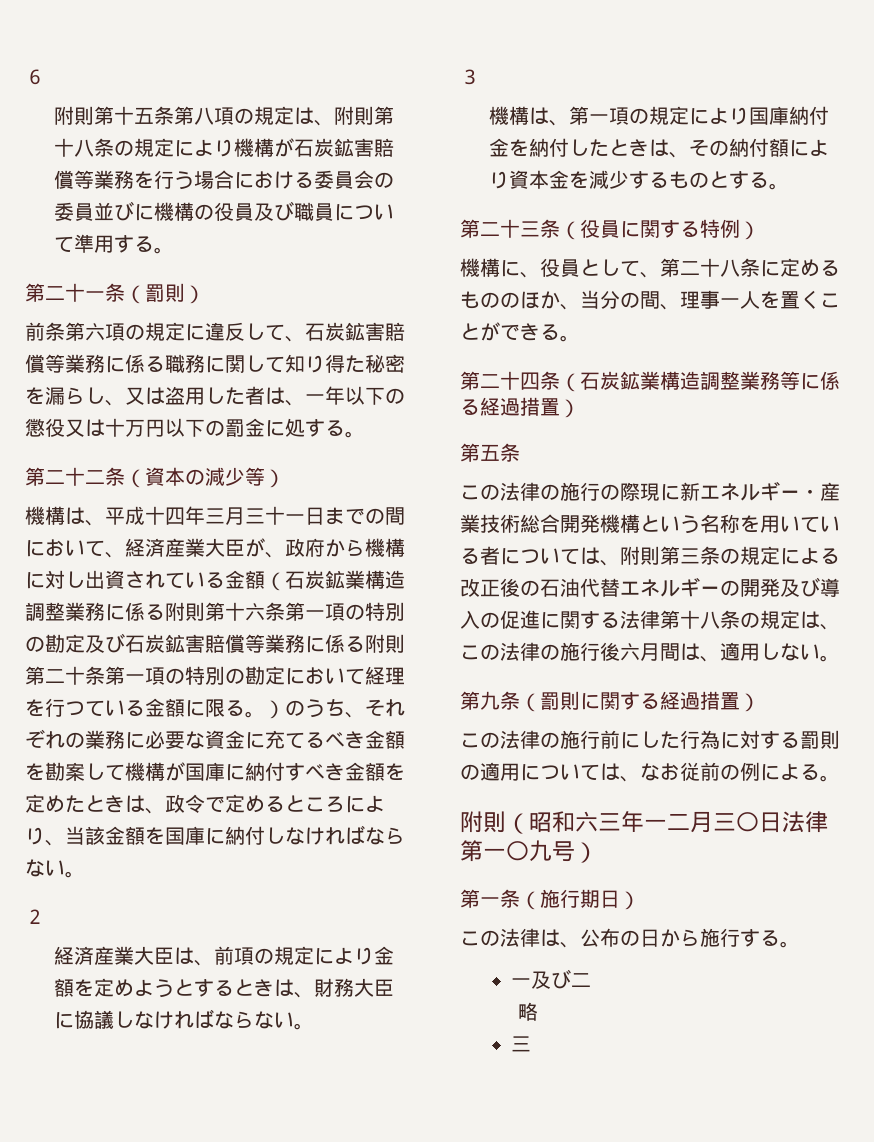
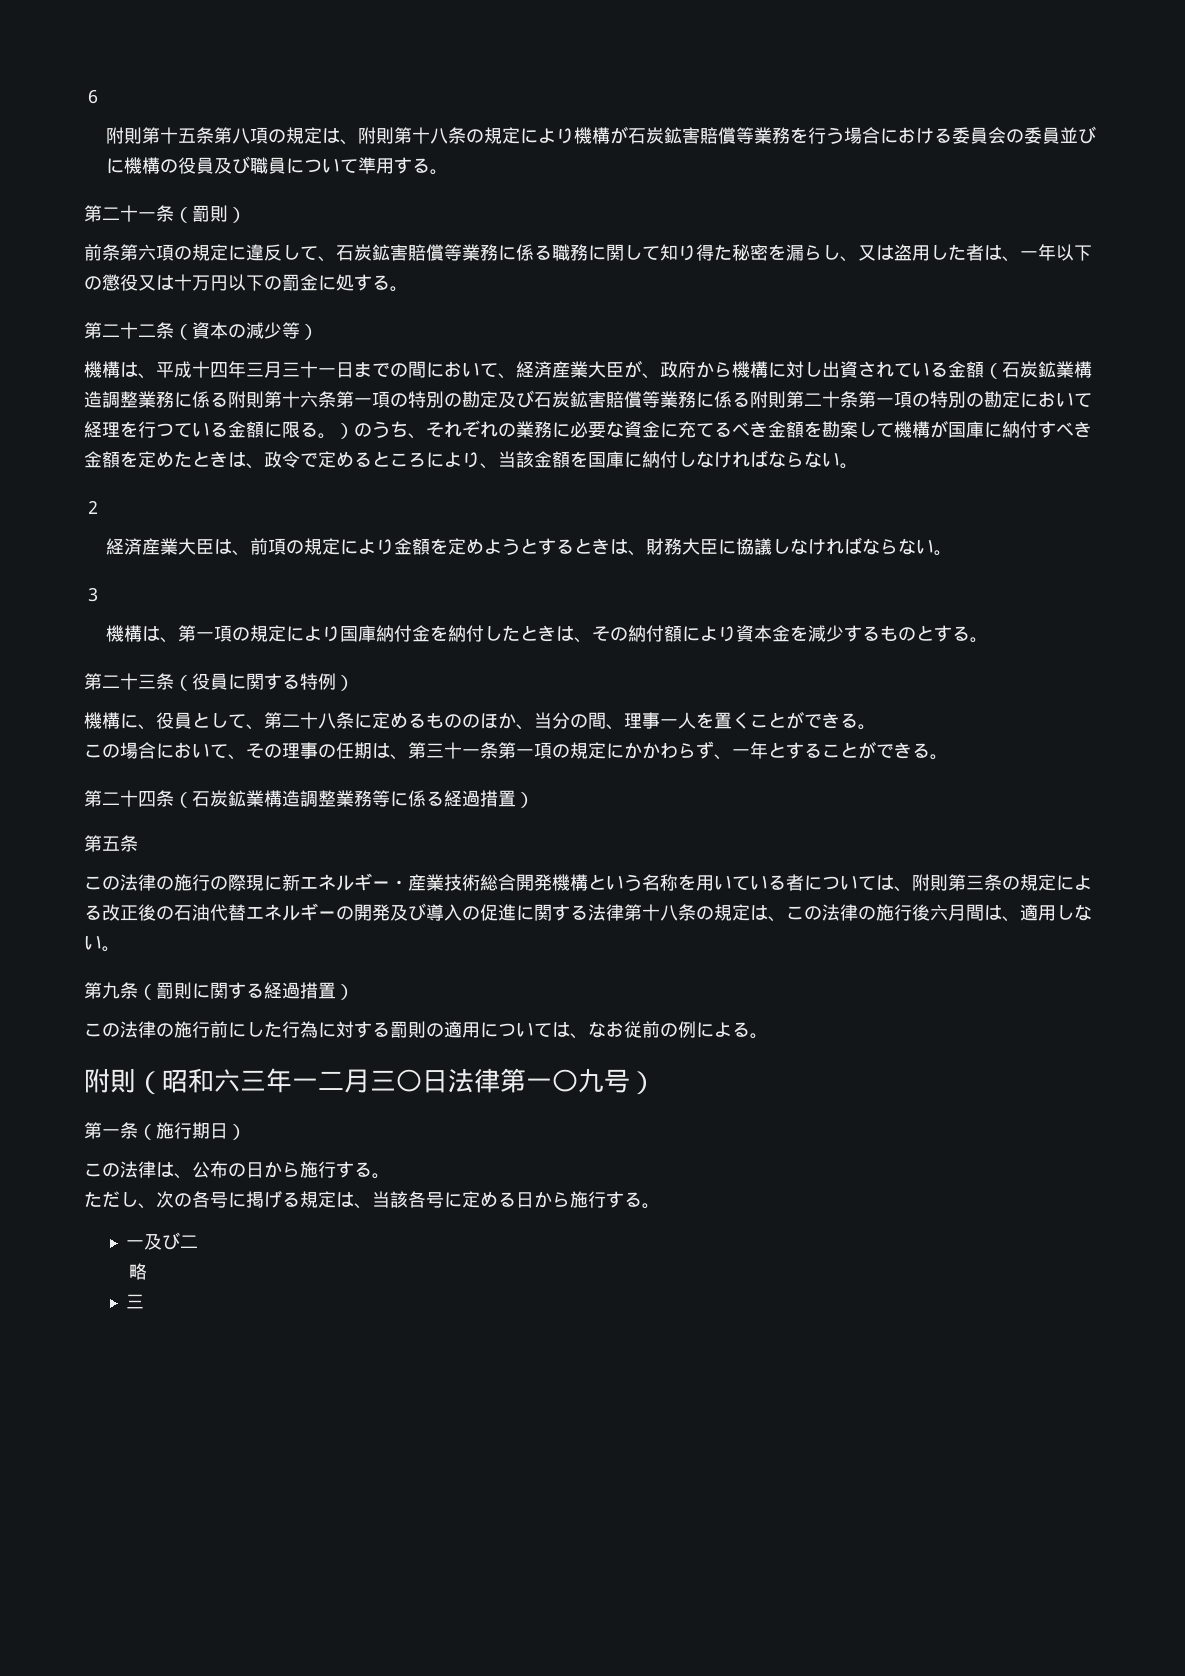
+ この場合において、その理事の任期は、第三十一条第一項の規定にかかわらず、一年とすることができる。
+ ただし、次の各号に掲げる規定は、当該各号に定める日から施行する。

